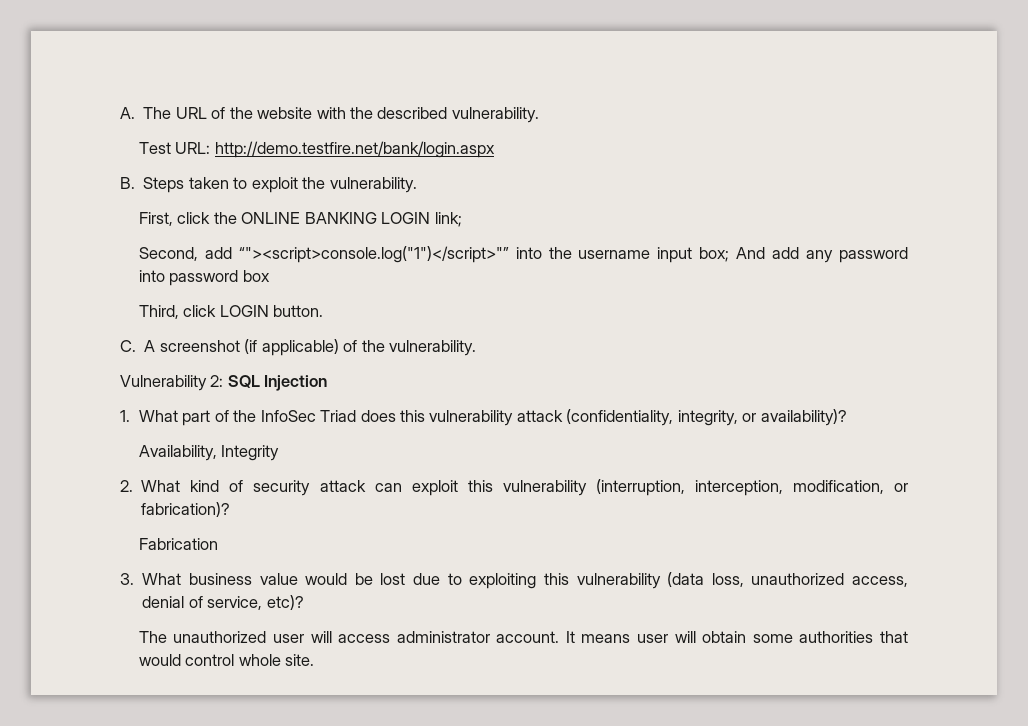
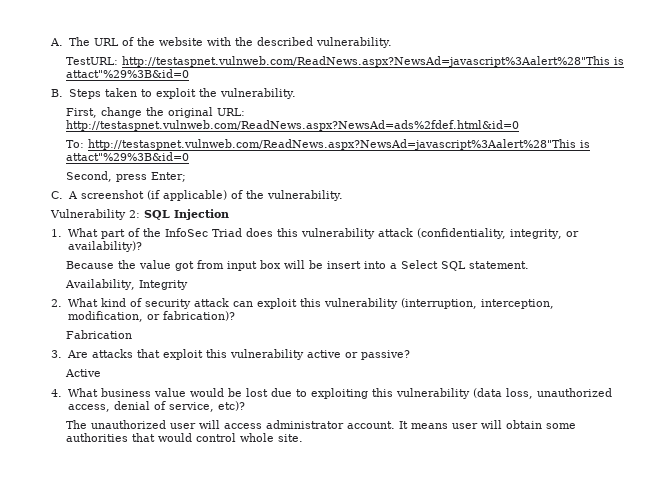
- Test URL: http://demo.testfire.net/bank/login.aspx
+ TestURL: http://testaspnet.vulnweb.com/ReadNews.aspx?NewsAd=javascript%3Aalert%28"This is attact"%29%3B&id=0
- First, click the ONLINE BANKING LOGIN link;
- Second, add “"><script>console.log("1")</script>"” into the username input box; And add any password into password box
- Third, click LOGIN button.
+ First, change the original URL: http://testaspnet.vulnweb.com/ReadNews.aspx?NewsAd=ads%2fdef.html&id=0
+ To: http://testaspnet.vulnweb.com/ReadNews.aspx?NewsAd=javascript%3Aalert%28"This is attact"%29%3B&id=0
+ Second, press Enter;
+ Because the value got from input box will be insert into a Select SQL statement.
- 3. What business value would be lost due to exploiting this vulnerability (data loss, unauthorized access, denial of service, etc)?
+ 3. Are attacks that exploit this vulnerability active or passive?
+ Active
+ 4. What business value would be lost due to exploiting this vulnerability (data loss, unauthorized access, denial of service, etc)?

